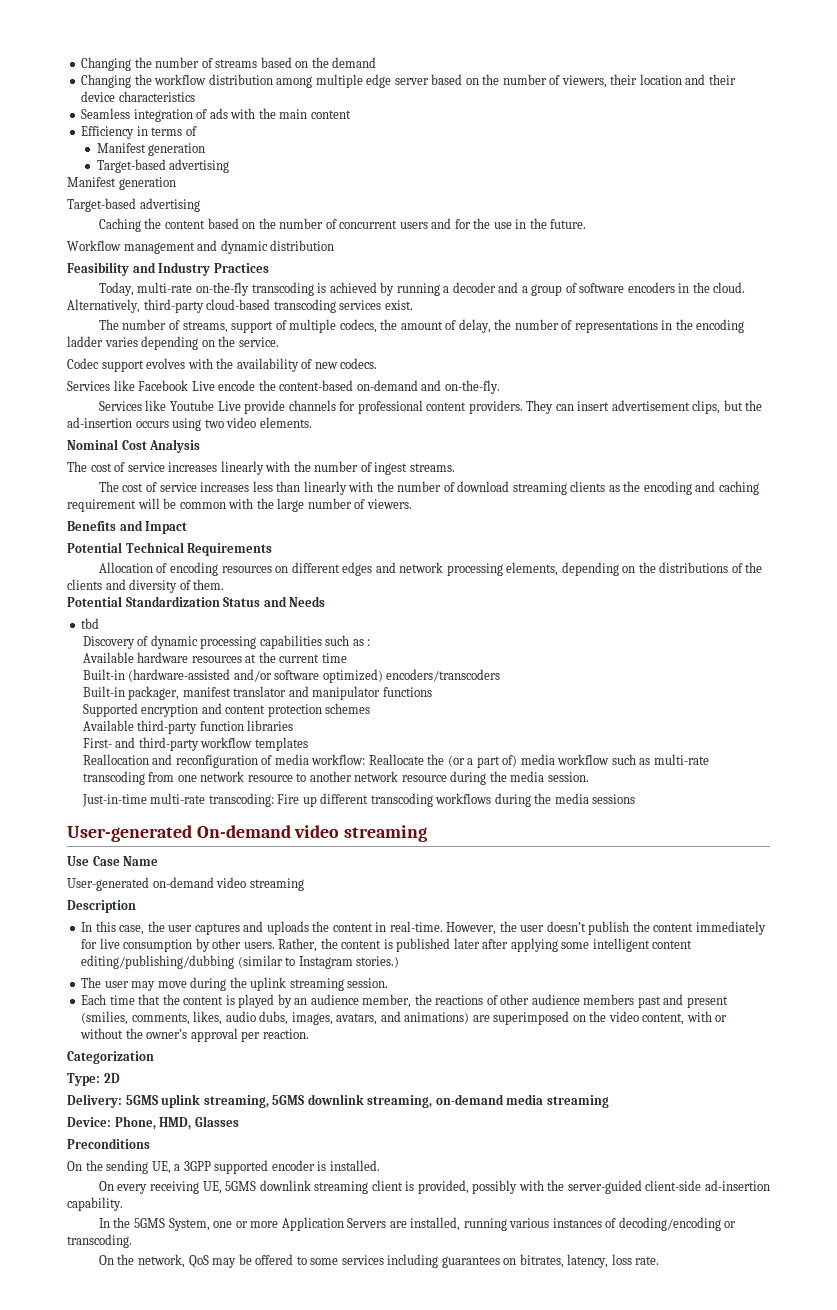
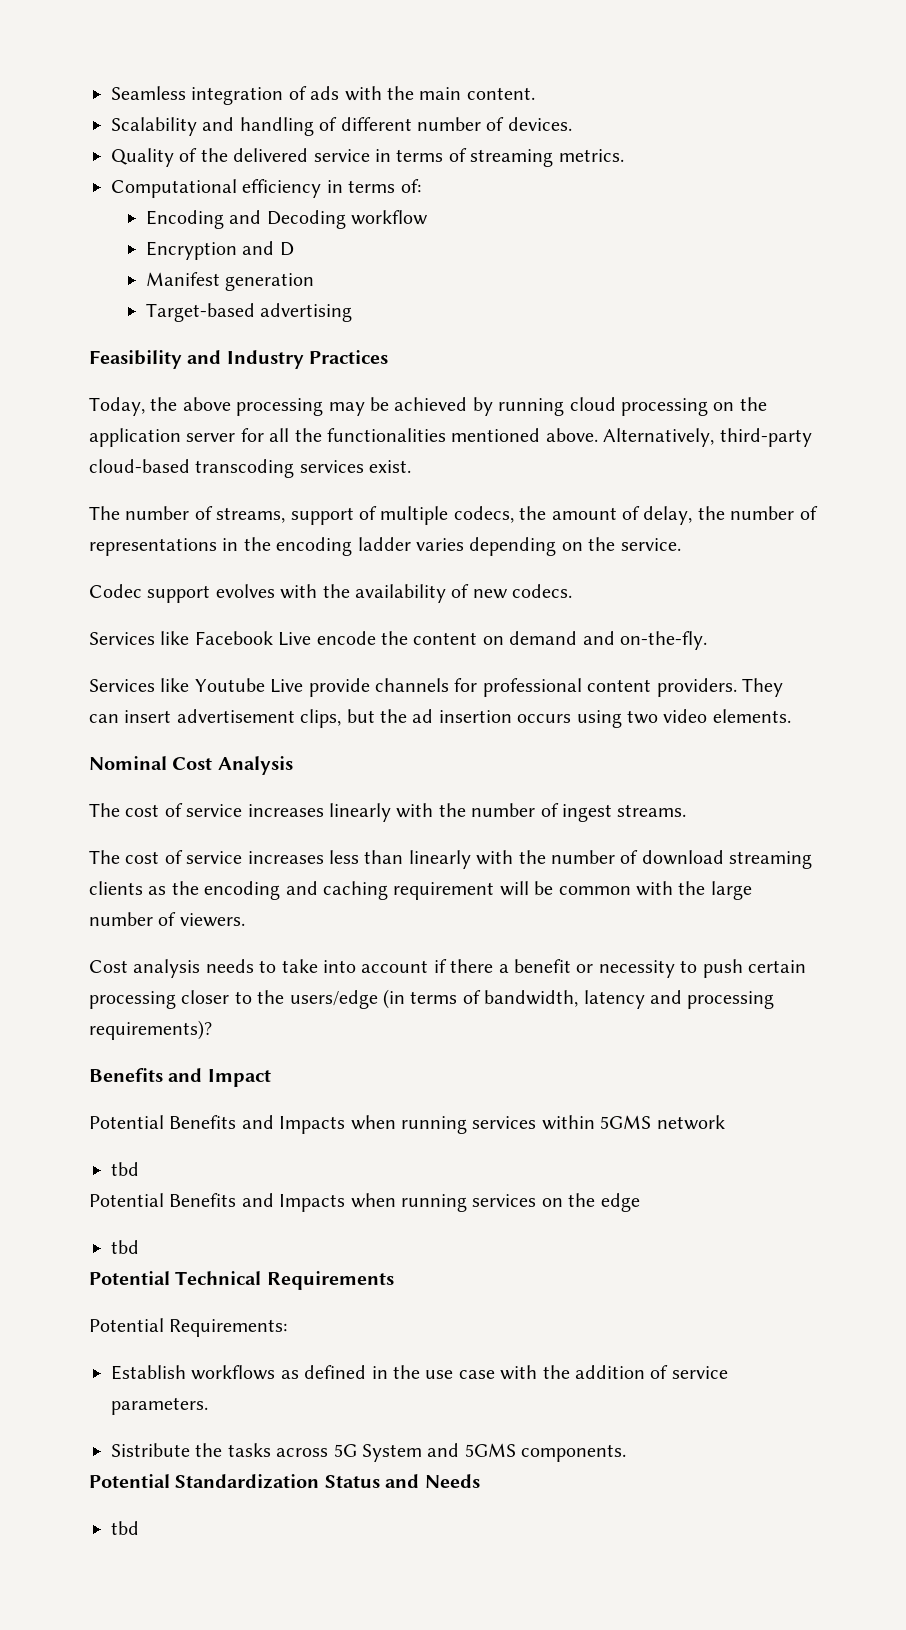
- Changing the number of streams based on the demand
- Changing the workflow distribution among multiple edge server based on the number of viewers, their location and their device characteristics
- Seamless integration of ads with the main content
- Efficiency in terms of
+ Seamless integration of ads with the main content.
+ Scalability and handling of different number of devices.
+ Quality of the delivered service in terms of streaming metrics.
+ Computational efficiency in terms of:
+ Encoding and Decoding workflow
+ Encryption and D
  Manifest generation
  Target-based advertising
- Manifest generation
- Target-based advertising
- Caching the content based on the number of concurrent users and for the use in the future.
- Workflow management and dynamic distribution
- Today, multi-rate on-the-fly transcoding is achieved by running a decoder and a group of software encoders in the cloud.
+ Today, the above processing may be achieved by running cloud processing on the application server for all the functionalities mentioned above.
- Services like Facebook Live encode the content-based on-demand and on-the-fly.
+ Services like Facebook Live encode the content on demand and on-the-fly.
- They can insert advertisement clips, but the ad-insertion occurs using two video elements.
+ They can insert advertisement clips, but the ad insertion occurs using two video elements.
+ Cost analysis needs to take into account if there a benefit or necessity to push certain processing closer to the users/edge (in terms of bandwidth, latency and processing requirements)?
  Benefits and Impact
+ Potential Benefits and Impacts when running services within 5GMS network
+ tbd
+ Potential Benefits and Impacts when running services on the edge
+ tbd
  Potential Technical Requirements
- Allocation of encoding resources on different edges and network processing elements, depending on the distributions of the clients and diversity of them.
+ Potential Requirements:
+ Establish workflows as defined in the use case with the addition of service parameters.
+ Sistribute the tasks across 5G System and 5GMS components.
- Discovery of dynamic processing capabilities such as :
- Available hardware resources at the current time
- Built-in (hardware-assisted and/or software optimized) encoders/transcoders
- Built-in packager, manifest translator and manipulator functions
- Supported encryption and content protection schemes
- Available third-party function libraries
- First- and third-party workflow templates
- Reallocation and reconfiguration of media workflow: Reallocate the (or a part of) media workflow such as multi-rate transcoding from one network resource to another network resource during the media session.
- Just-in-time multi-rate transcoding: Fire up different transcoding workflows during the media sessions
- User-generated On-demand video streaming
- Use Case Name
- User-generated on-demand video streaming
- Description
- In this case, the user captures and uploads the content in real-time. However, the user doesn’t publish the content immediately for live consumption by other users. Rather, the content is published later after applying some intelligent content editing/publishing/dubbing (similar to Instagram stories.)
- The user may move during the uplink streaming session.
- Each time that the content is played by an audience member, the reactions of other audience members past and present (smilies, comments, likes, audio dubs, images, avatars, and animations) are superimposed on the video content, with or without the owner’s approval per reaction.
- Categorization
- Type: 2D
- Delivery: 5GMS uplink streaming, 5GMS downlink streaming, on-demand media streaming
- Device: Phone, HMD, Glasses
- Preconditions
- On the sending UE, a 3GPP supported encoder is installed.
- On every receiving UE, 5GMS downlink streaming client is provided, possibly with the server-guided client-side ad-insertion capability.
- In the 5GMS System, one or more Application Servers are installed, running various instances of decoding/encoding or transcoding.
- On the network, QoS may be offered to some services including guarantees on bitrates, latency, loss rate.

